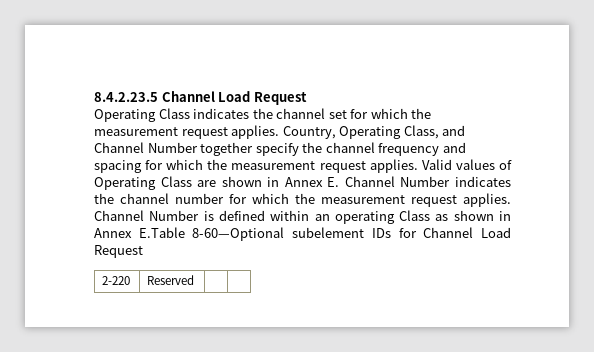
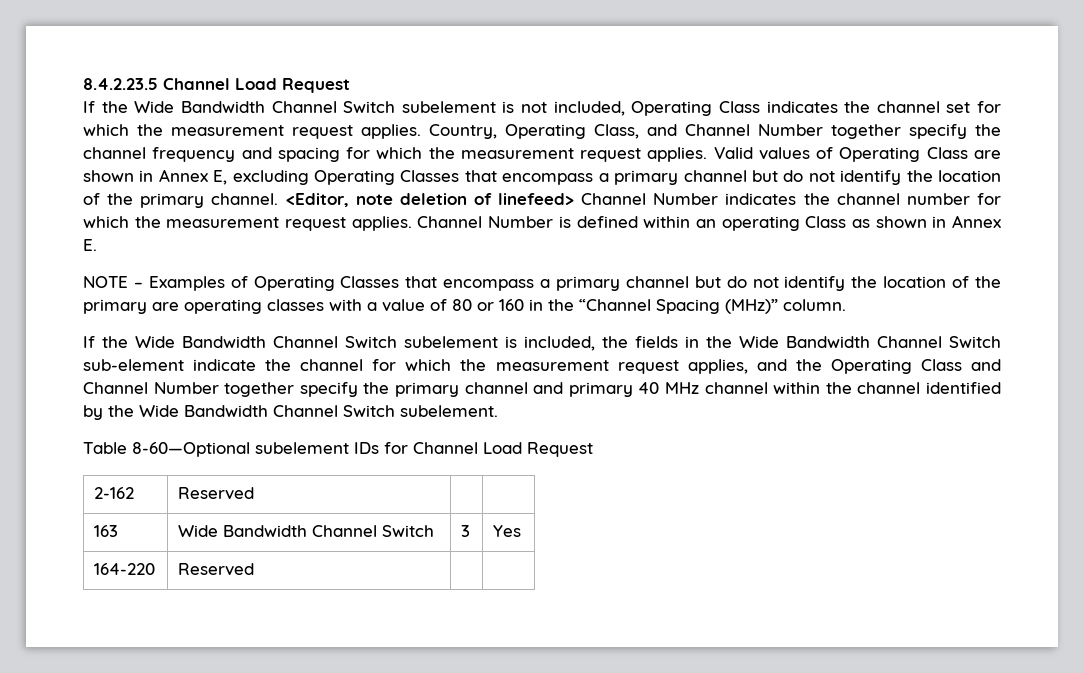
- Operating Class indicates the channel set for which the measurement request applies.
+ If the Wide Bandwidth Channel Switch subelement is not included, Operating Class indicates the channel set for which the measurement request applies.
- Valid values of Operating Class are shown in Annex E. Channel Number indicates the channel number for which the measurement request applies.
+ Valid values of Operating Class are shown in Annex E, excluding Operating Classes that encompass a primary channel but do not identify the location of the primary channel. <Editor, note deletion of linefeed> Channel Number indicates the channel number for which the measurement request applies.
- Channel Number is defined within an operating Class as shown in Annex E.Table 8-60—Optional subelement IDs for Channel Load Request
+ Channel Number is defined within an operating Class as shown in Annex E.
+ NOTE – Examples of Operating Classes that encompass a primary channel but do not identify the location of the primary are operating classes with a value of 80 or 160 in the “Channel Spacing (MHz)” column.
+ If the Wide Bandwidth Channel Switch subelement is included, the fields in the Wide Bandwidth Channel Switch sub-element indicate the channel for which the measurement request applies, and the Operating Class and Channel Number together specify the primary channel and primary 40 MHz channel within the channel identified by the Wide Bandwidth Channel Switch subelement.
+ Table 8-60—Optional subelement IDs for Channel Load Request
- 2-220 | Reserved | |
+ 2-162 | Reserved | |
+ 163 | Wide Bandwidth Channel Switch | 3 | Yes
+ 164-220 | Reserved | |

